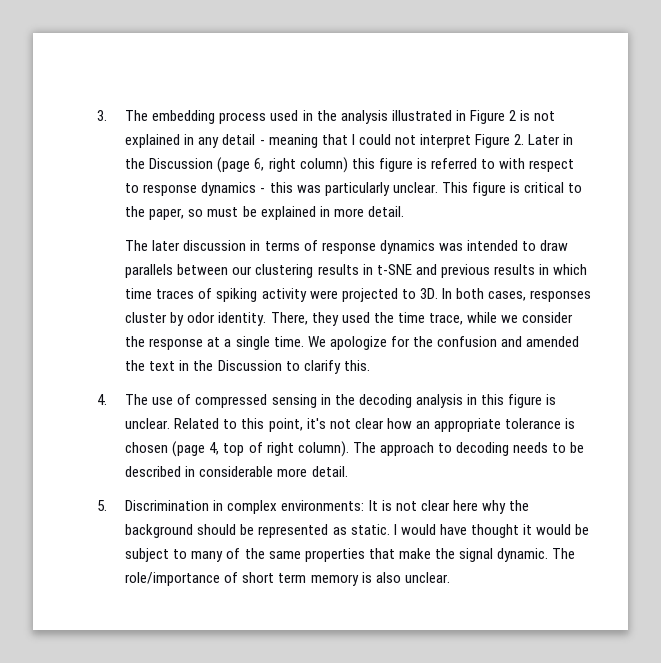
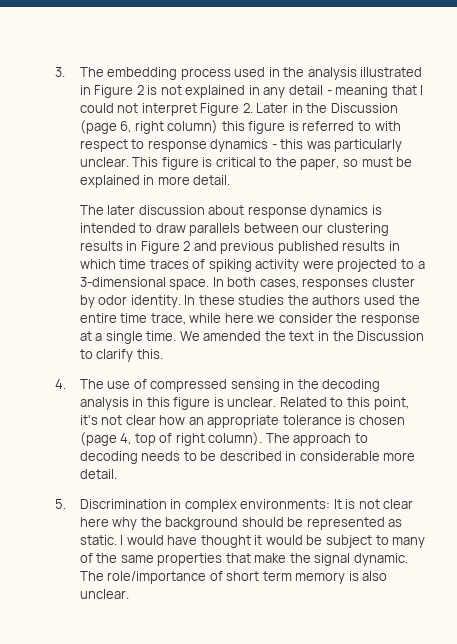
- The later discussion in terms of response dynamics was intended to draw parallels between our clustering results in t-SNE and previous results in which time traces of spiking activity were projected to 3D.
+ The later discussion about response dynamics is intended to draw parallels between our clustering results in Figure 2 and previous published results in which time traces of spiking activity were projected to a 3-dimensional space.
- There, they used the time trace, while we consider the response at a single time.
+ In these studies the authors used the entire time trace, while here we consider the response at a single time.
- We apologize for the confusion and amended the text in the Discussion to clarify this.
+ We amended the text in the Discussion to clarify this.

